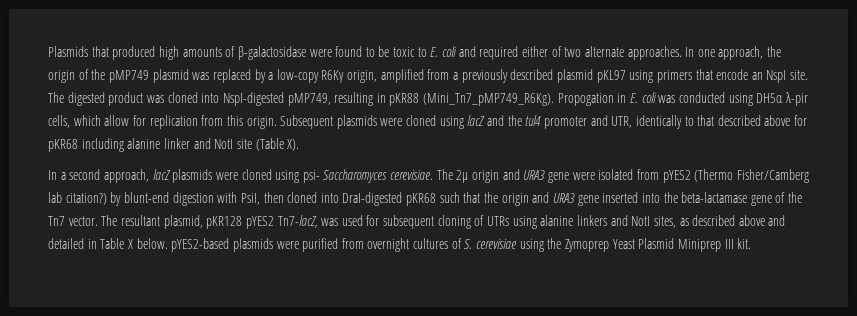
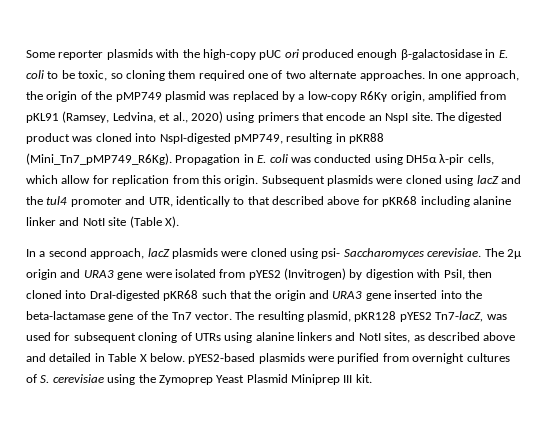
- Plasmids that produced high amounts of β-galactosidase were found to be toxic to E. coli and required either of two alternate approaches.
+ Some reporter plasmids with the high-copy pUC ori produced enough β-galactosidase in E. coli to be toxic, so cloning them required one of two alternate approaches.
- In one approach, the origin of the pMP749 plasmid was replaced by a low-copy R6Kγ origin, amplified from a previously described plasmid pKL97 using primers that encode an NspI site.
+ In one approach, the origin of the pMP749 plasmid was replaced by a low-copy R6Kγ origin, amplified from pKL91 (Ramsey, Ledvina, et al., 2020) using primers that encode an NspI site.
- Propogation in E. coli was conducted using DH5α λ-pir cells, which allow for replication from this origin.
+ Propagation in E. coli was conducted using DH5α λ-pir cells, which allow for replication from this origin.
- The 2μ origin and URA3 gene were isolated from pYES2 (Thermo Fisher/Camberg lab citation?) by blunt-end digestion with PsiI, then cloned into DraI-digested pKR68 such that the origin and URA3 gene inserted into the beta-lactamase gene of the Tn7 vector.
+ The 2μ origin and URA3 gene were isolated from pYES2 (Invitrogen) by digestion with PsiI, then cloned into DraI-digested pKR68 such that the origin and URA3 gene inserted into the beta-lactamase gene of the Tn7 vector.
- The resultant plasmid, pKR128 pYES2 Tn7-lacZ, was used for subsequent cloning of UTRs using alanine linkers and NotI sites, as described above and detailed in Table X below. pYES2-based plasmids were purified from overnight cultures of S. cerevisiae using the Zymoprep Yeast Plasmid Miniprep III kit.
+ The resulting plasmid, pKR128 pYES2 Tn7-lacZ, was used for subsequent cloning of UTRs using alanine linkers and NotI sites, as described above and detailed in Table X below. pYES2-based plasmids were purified from overnight cultures of S. cerevisiae using the Zymoprep Yeast Plasmid Miniprep III kit.

